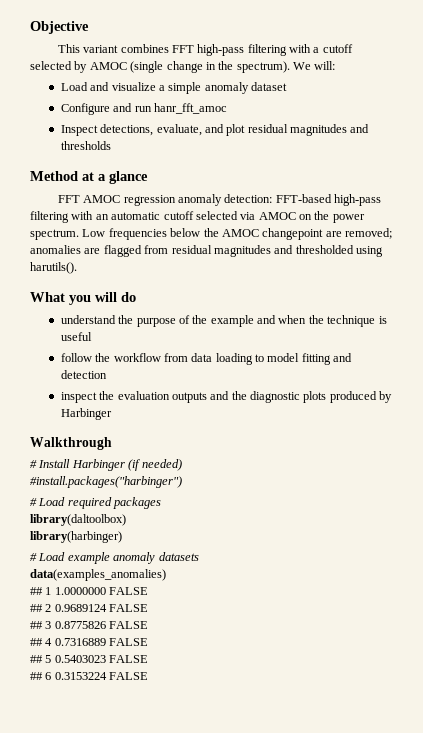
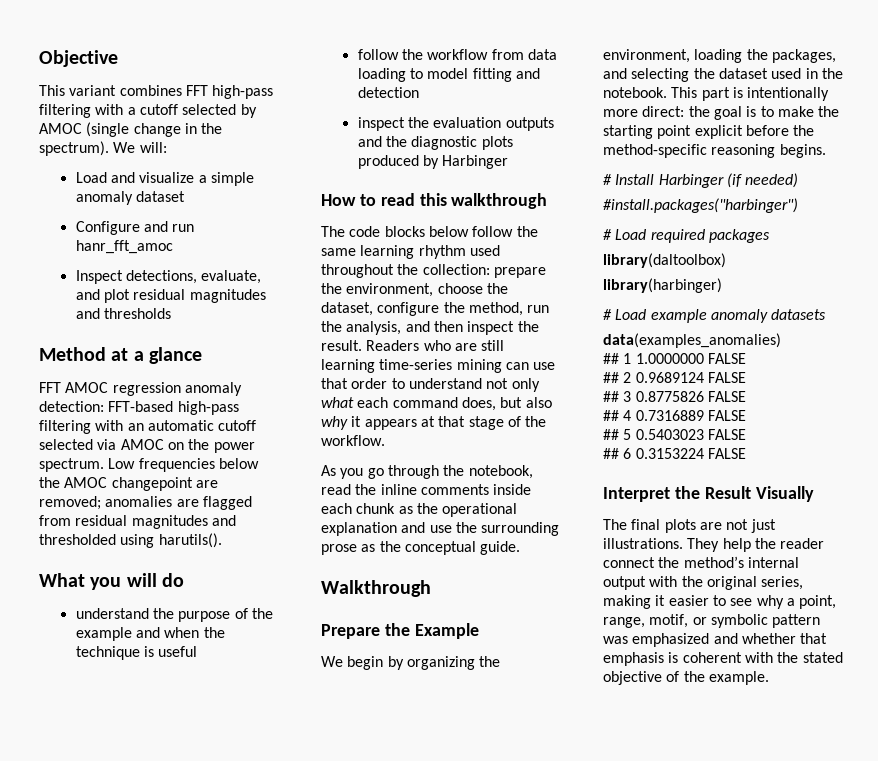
+ How to read this walkthrough
+ The code blocks below follow the same learning rhythm used throughout the collection: prepare the environment, choose the dataset, configure the method, run the analysis, and then inspect the result. Readers who are still learning time-series mining can use that order to understand not only what each command does, but also why it appears at that stage of the workflow.
+ As you go through the notebook, read the inline comments inside each chunk as the operational explanation and use the surrounding prose as the conceptual guide.
  Walkthrough
+ Prepare the Example
+ We begin by organizing the environment, loading the packages, and selecting the dataset used in the notebook. This part is intentionally more direct: the goal is to make the starting point explicit before the method-specific reasoning begins.
+ Interpret the Result Visually
+ The final plots are not just illustrations. They help the reader connect the method’s internal output with the original series, making it easier to see why a point, range, motif, or symbolic pattern was emphasized and whether that emphasis is coherent with the stated objective of the example.

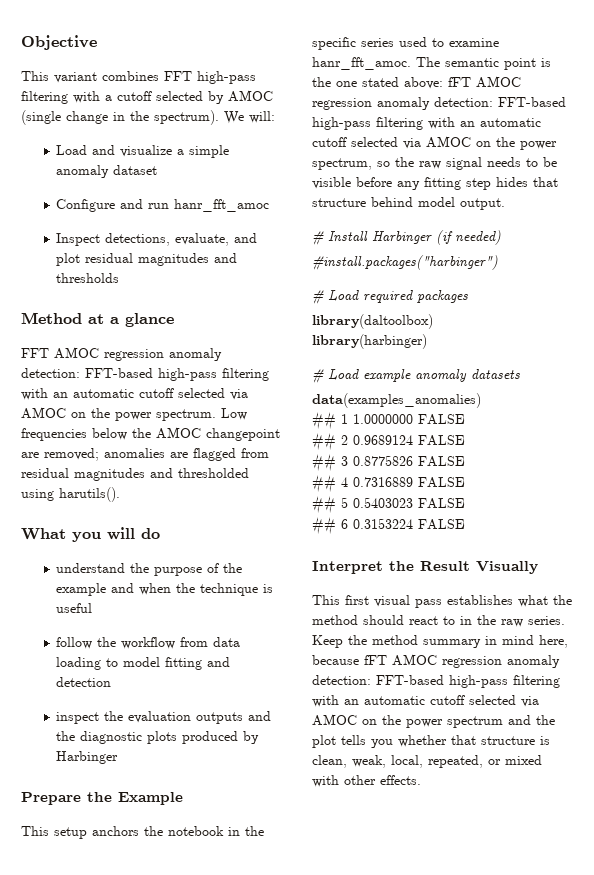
- How to read this walkthrough
- The code blocks below follow the same learning rhythm used throughout the collection: prepare the environment, choose the dataset, configure the method, run the analysis, and then inspect the result. Readers who are still learning time-series mining can use that order to understand not only what each command does, but also why it appears at that stage of the workflow.
- As you go through the notebook, read the inline comments inside each chunk as the operational explanation and use the surrounding prose as the conceptual guide.
- Walkthrough
  Prepare the Example
- We begin by organizing the environment, loading the packages, and selecting the dataset used in the notebook. This part is intentionally more direct: the goal is to make the starting point explicit before the method-specific reasoning begins.
+ This setup anchors the notebook in the specific series used to examine hanr_fft_amoc. The semantic point is the one stated above: fFT AMOC regression anomaly detection: FFT-based high-pass filtering with an automatic cutoff selected via AMOC on the power spectrum, so the raw signal needs to be visible before any fitting step hides that structure behind model output.
- The final plots are not just illustrations. They help the reader connect the method’s internal output with the original series, making it easier to see why a point, range, motif, or symbolic pattern was emphasized and whether that emphasis is coherent with the stated objective of the example.
+ This first visual pass establishes what the method should react to in the raw series. Keep the method summary in mind here, because fFT AMOC regression anomaly detection: FFT-based high-pass filtering with an automatic cutoff selected via AMOC on the power spectrum and the plot tells you whether that structure is clean, weak, local, repeated, or mixed with other effects.

